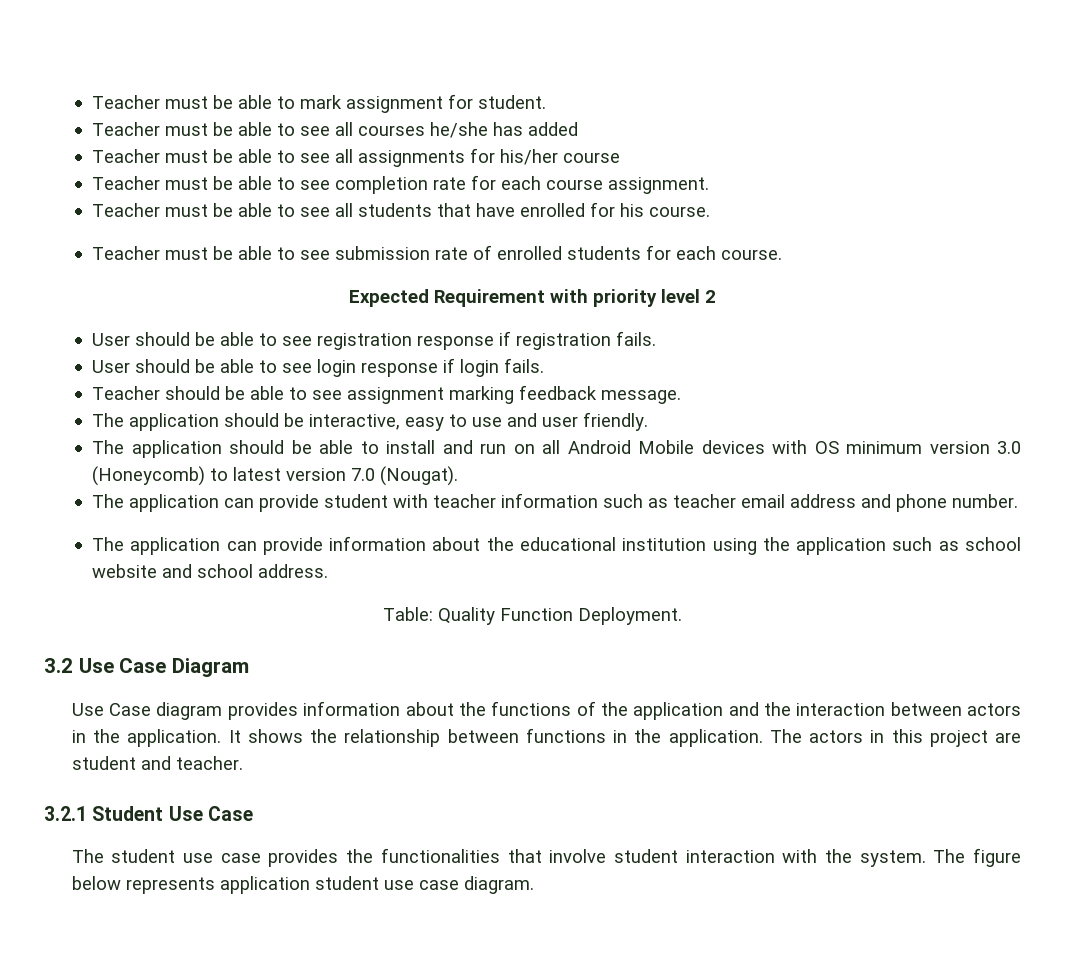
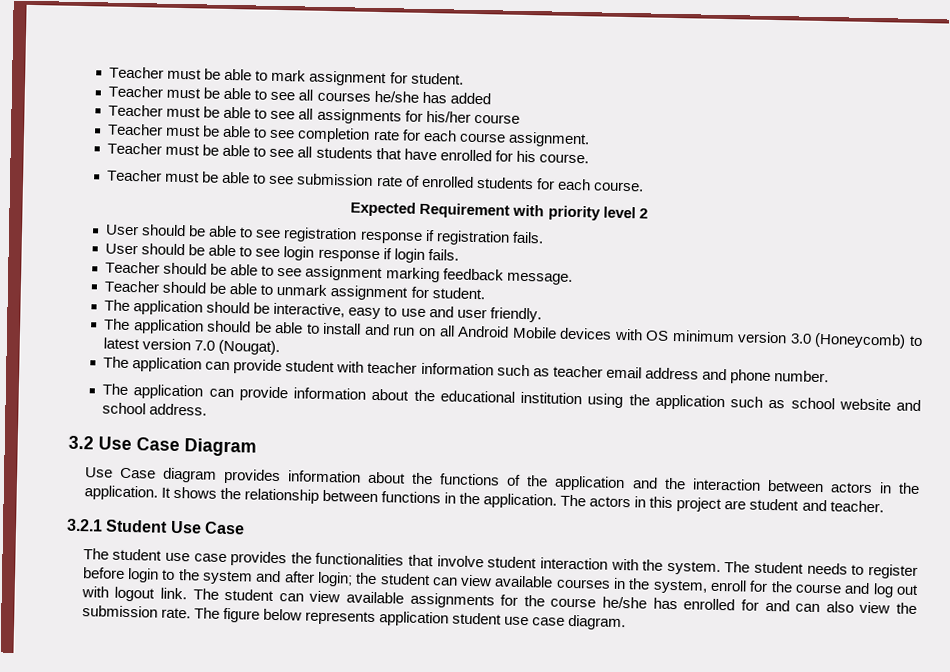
+ Teacher should be able to unmark assignment for student.
- Table: Quality Function Deployment.
- The figure below represents application student use case diagram.
+ The student needs to register before login to the system and after login; the student can view available courses in the system, enroll for the course and log out with logout link. The student can view available assignments for the course he/she has enrolled for and can also view the submission rate. The figure below represents application student use case diagram.

